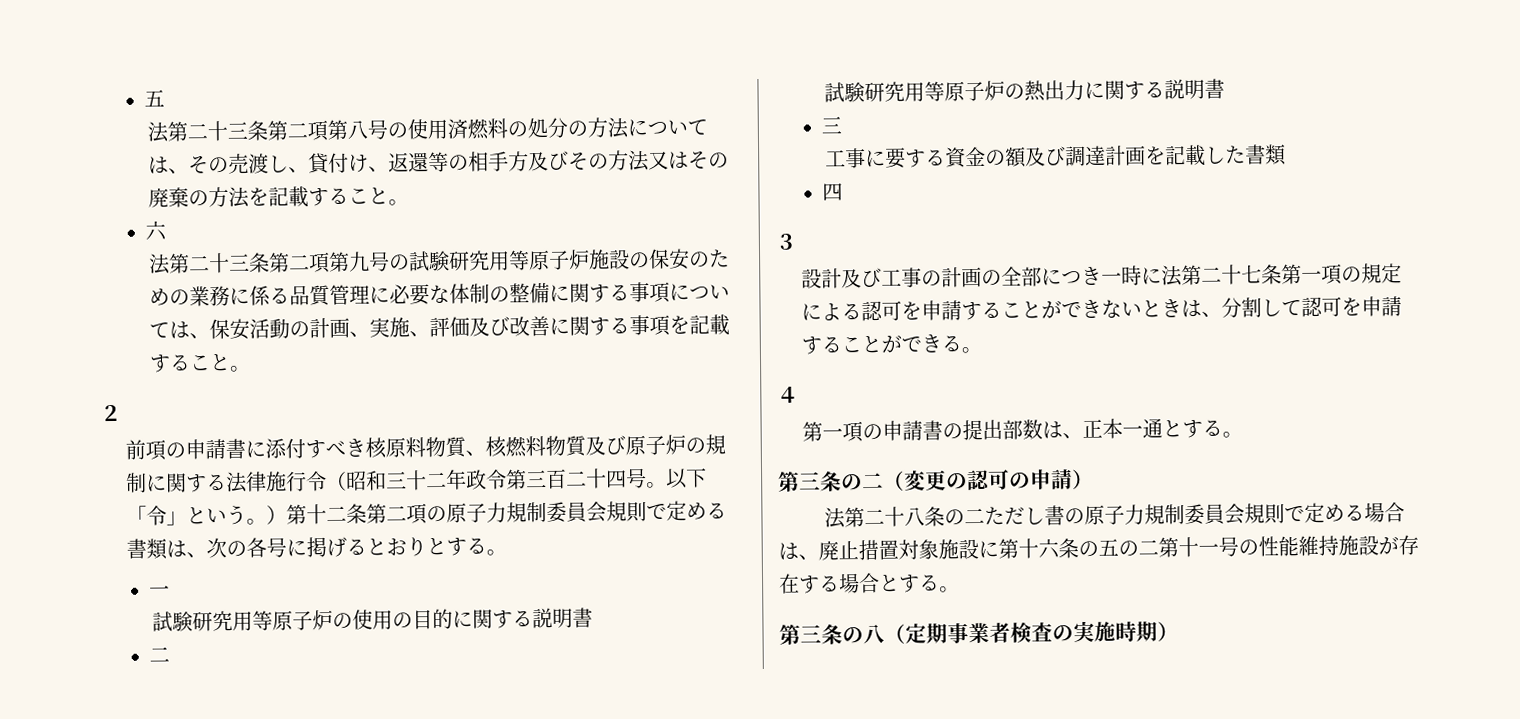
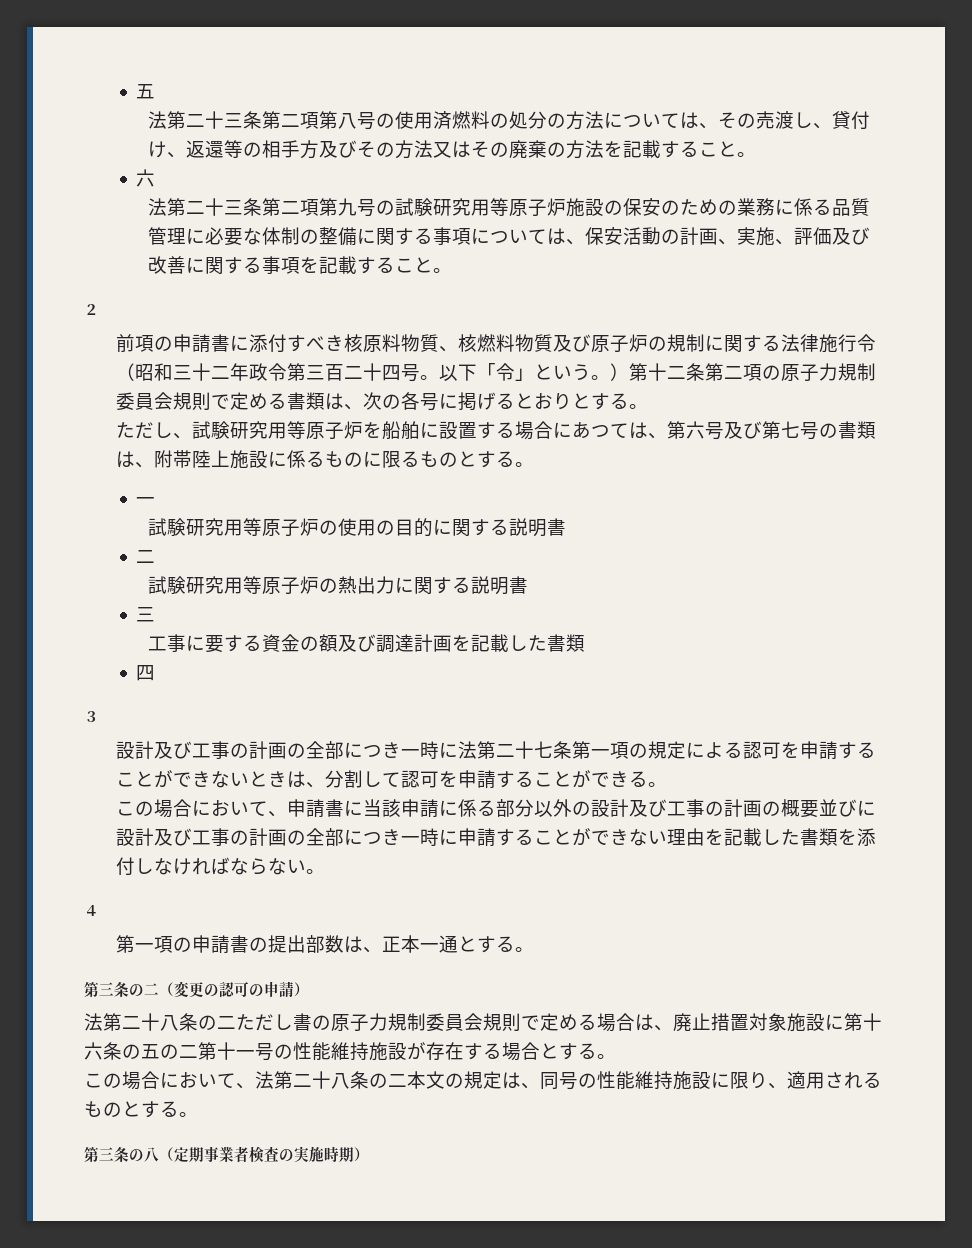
+ ただし、試験研究用等原子炉を船舶に設置する場合にあつては、第六号及び第七号の書類は、附帯陸上施設に係るものに限るものとする。
+ この場合において、申請書に当該申請に係る部分以外の設計及び工事の計画の概要並びに設計及び工事の計画の全部につき一時に申請することができない理由を記載した書類を添付しなければならない。
+ この場合において、法第二十八条の二本文の規定は、同号の性能維持施設に限り、適用されるものとする。

